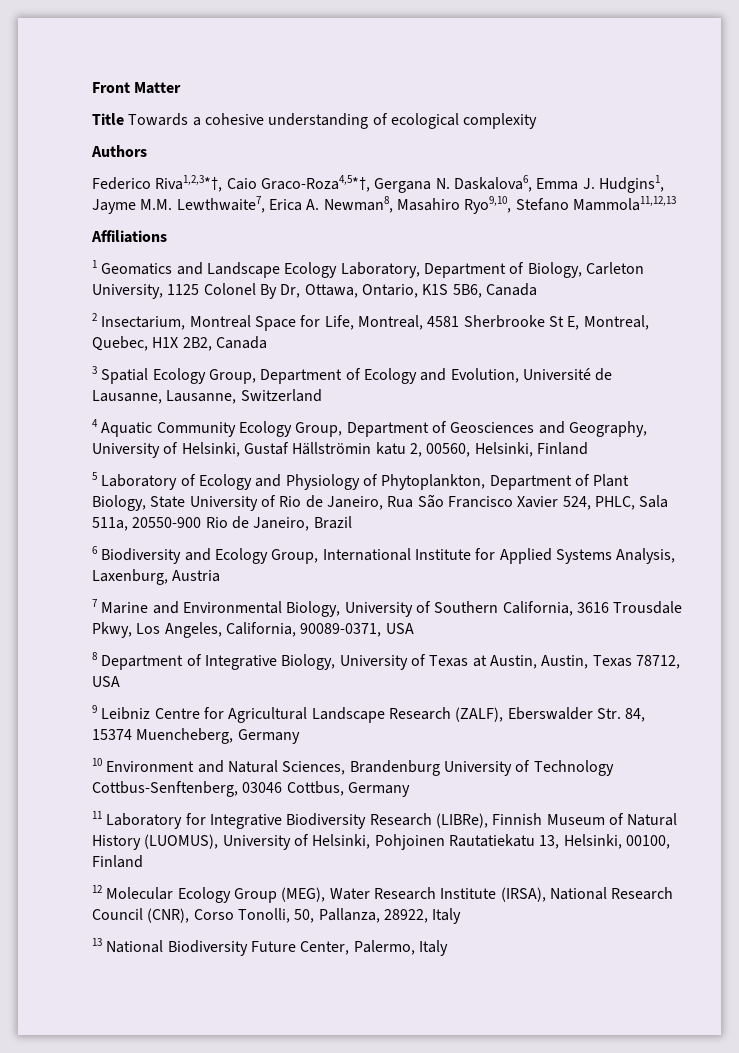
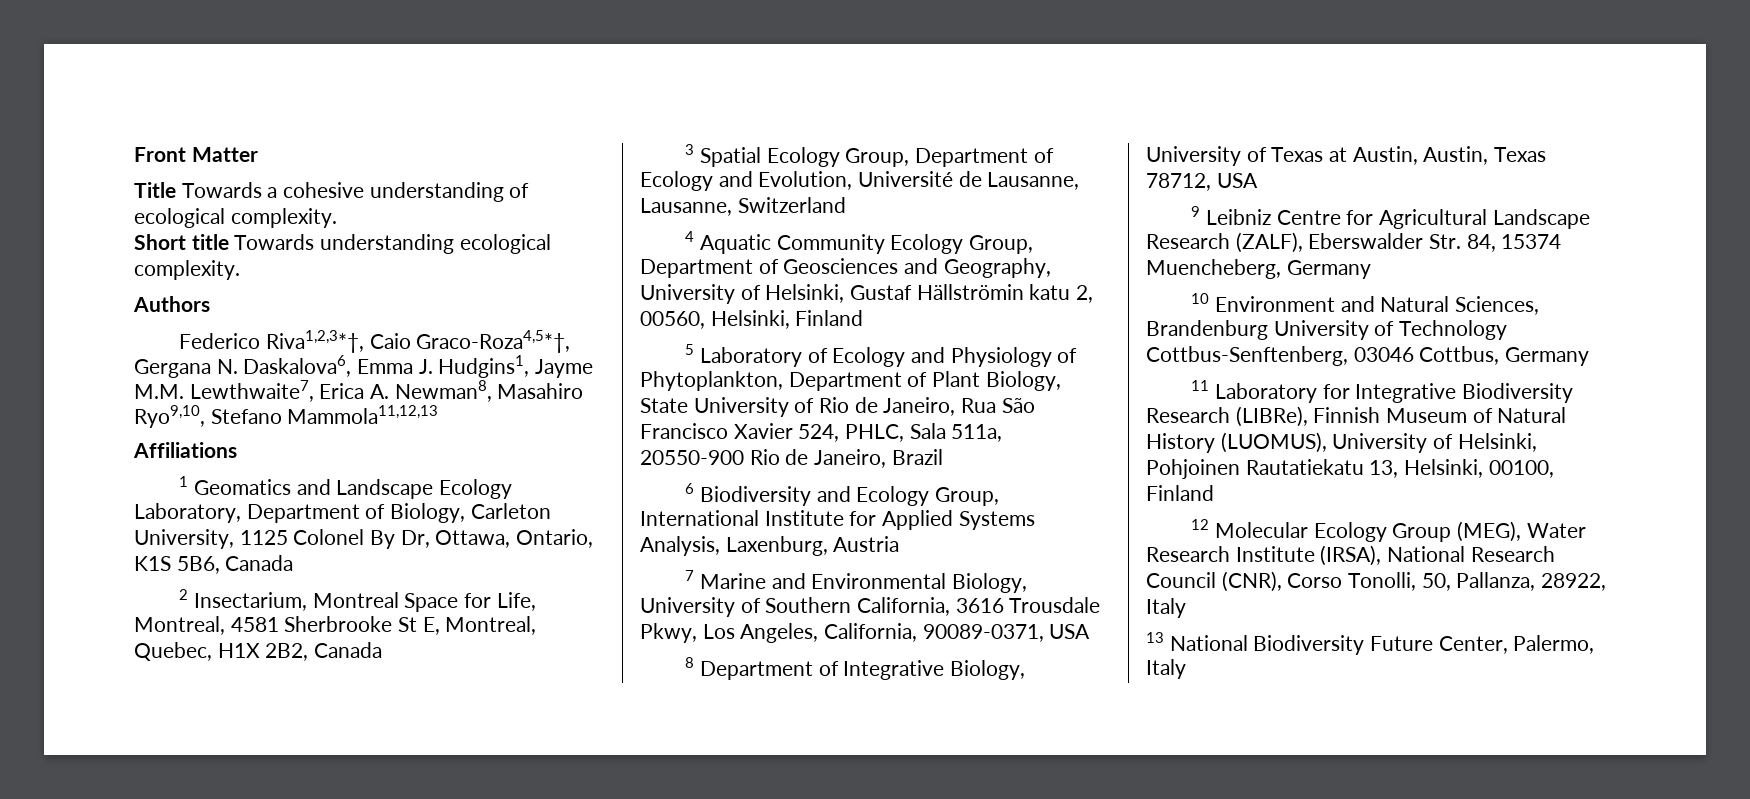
- Title Towards a cohesive understanding of ecological complexity
+ Title Towards a cohesive understanding of ecological complexity.
+ Short title Towards understanding ecological complexity.

